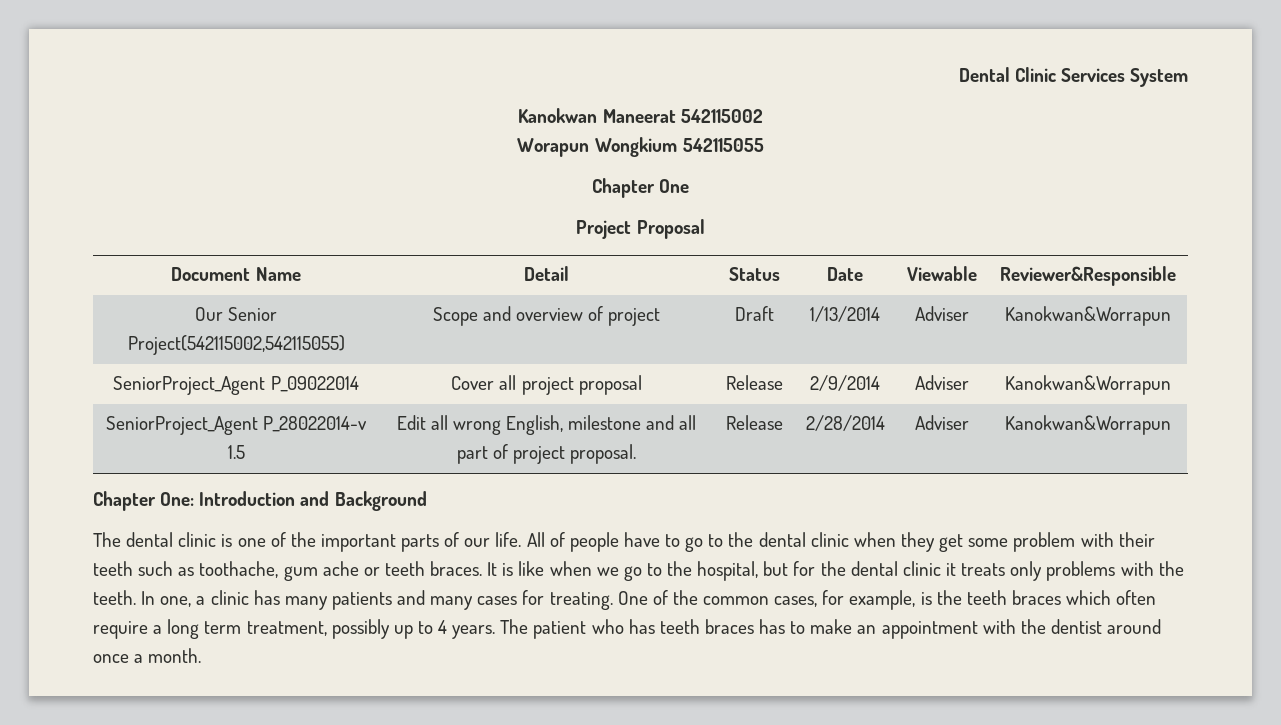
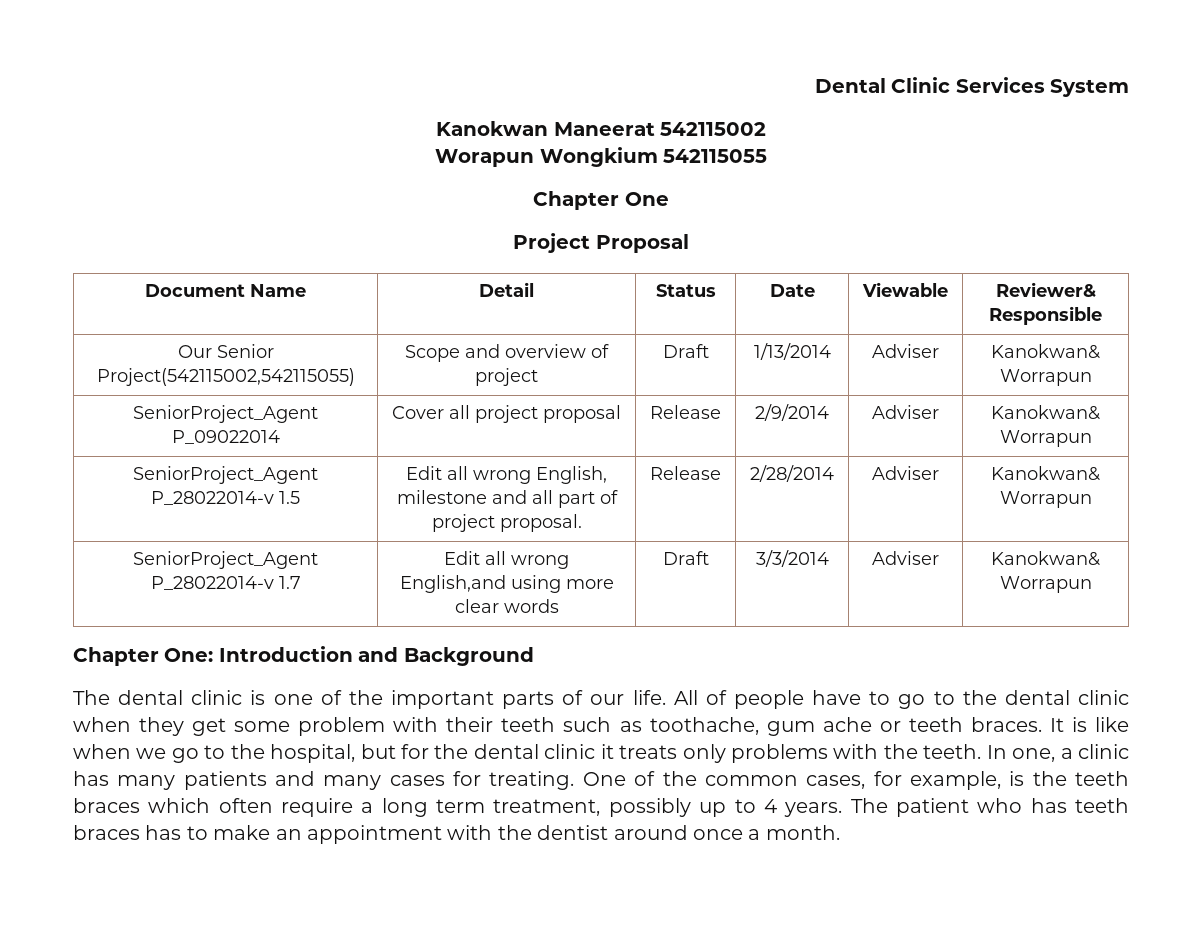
- Document Name | Detail | Status | Date | Viewable | Reviewer&Responsible
+ Document Name | Detail | Status | Date | Viewable | Reviewer& Responsible
- Our Senior Project(542115002,542115055) | Scope and overview of project | Draft | 1/13/2014 | Adviser | Kanokwan&Worrapun
+ Our Senior Project(542115002,542115055) | Scope and overview of project | Draft | 1/13/2014 | Adviser | Kanokwan& Worrapun
- SeniorProject_Agent P_09022014 | Cover all project proposal | Release | 2/9/2014 | Adviser | Kanokwan&Worrapun
+ SeniorProject_Agent P_09022014 | Cover all project proposal | Release | 2/9/2014 | Adviser | Kanokwan& Worrapun
- SeniorProject_Agent P_28022014-v 1.5 | Edit all wrong English, milestone and all part of project proposal. | Release | 2/28/2014 | Adviser | Kanokwan&Worrapun
+ SeniorProject_Agent P_28022014-v 1.5 | Edit all wrong English, milestone and all part of project proposal. | Release | 2/28/2014 | Adviser | Kanokwan& Worrapun
+ SeniorProject_Agent P_28022014-v 1.7 | Edit all wrong English,and using more clear words | Draft | 3/3/2014 | Adviser | Kanokwan& Worrapun

